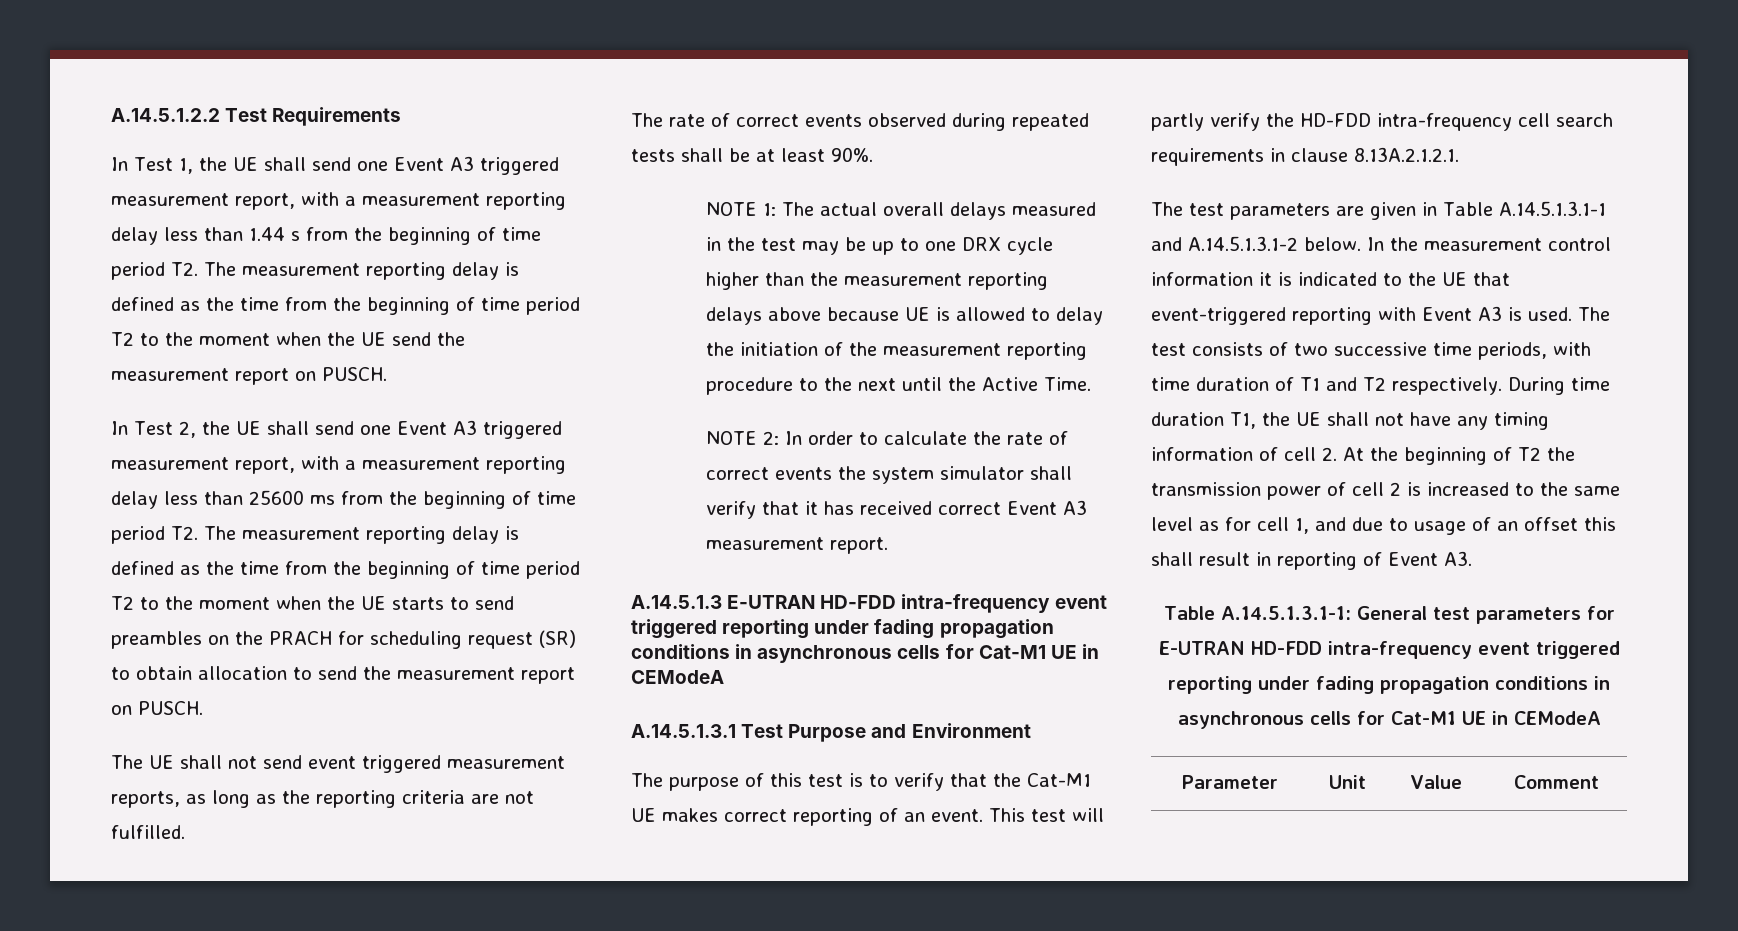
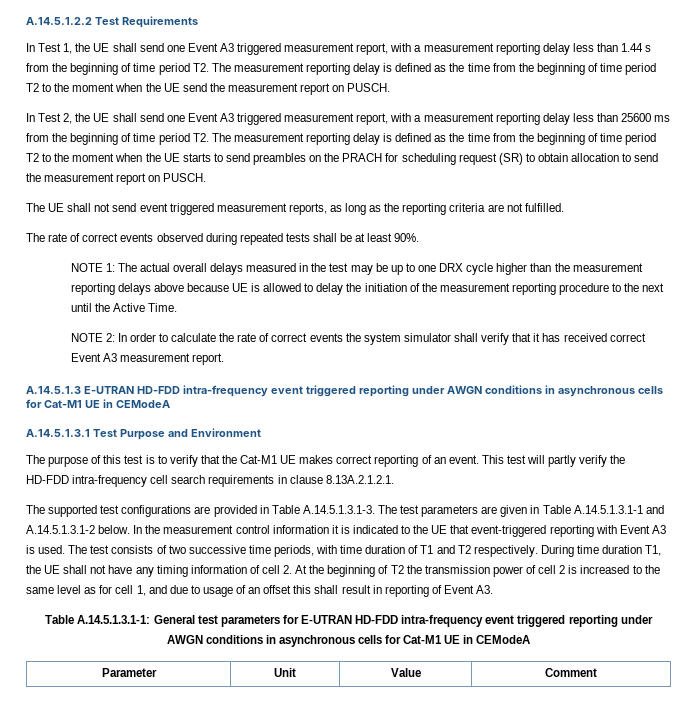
- A.14.5.1.3 E-UTRAN HD-FDD intra-frequency event triggered reporting under fading propagation conditions in asynchronous cells for Cat-M1 UE in CEModeA
+ A.14.5.1.3 E-UTRAN HD-FDD intra-frequency event triggered reporting under AWGN conditions in asynchronous cells for Cat-M1 UE in CEModeA
- The test parameters are given in Table A.14.5.1.3.1-1 and A.14.5.1.3.1-2 below.
+ The supported test configurations are provided in Table A.14.5.1.3.1-3. The test parameters are given in Table A.14.5.1.3.1-1 and A.14.5.1.3.1-2 below.
- Table A.14.5.1.3.1-1: General test parameters for E-UTRAN HD-FDD intra-frequency event triggered reporting under fading propagation conditions in asynchronous cells for Cat-M1 UE in CEModeA
+ Table A.14.5.1.3.1-1: General test parameters for E-UTRAN HD-FDD intra-frequency event triggered reporting under AWGN conditions in asynchronous cells for Cat-M1 UE in CEModeA

